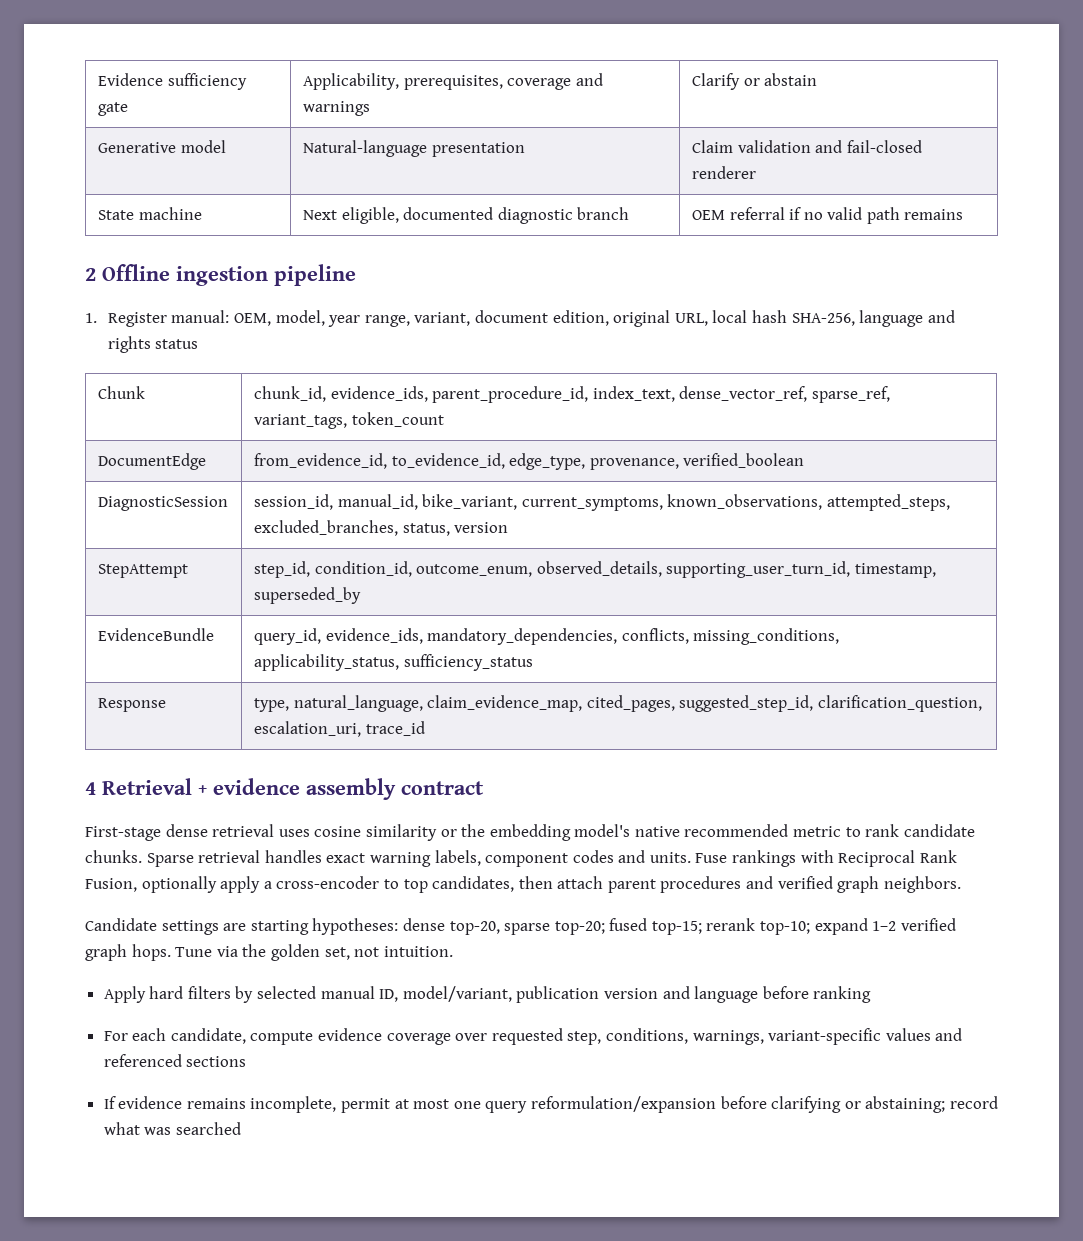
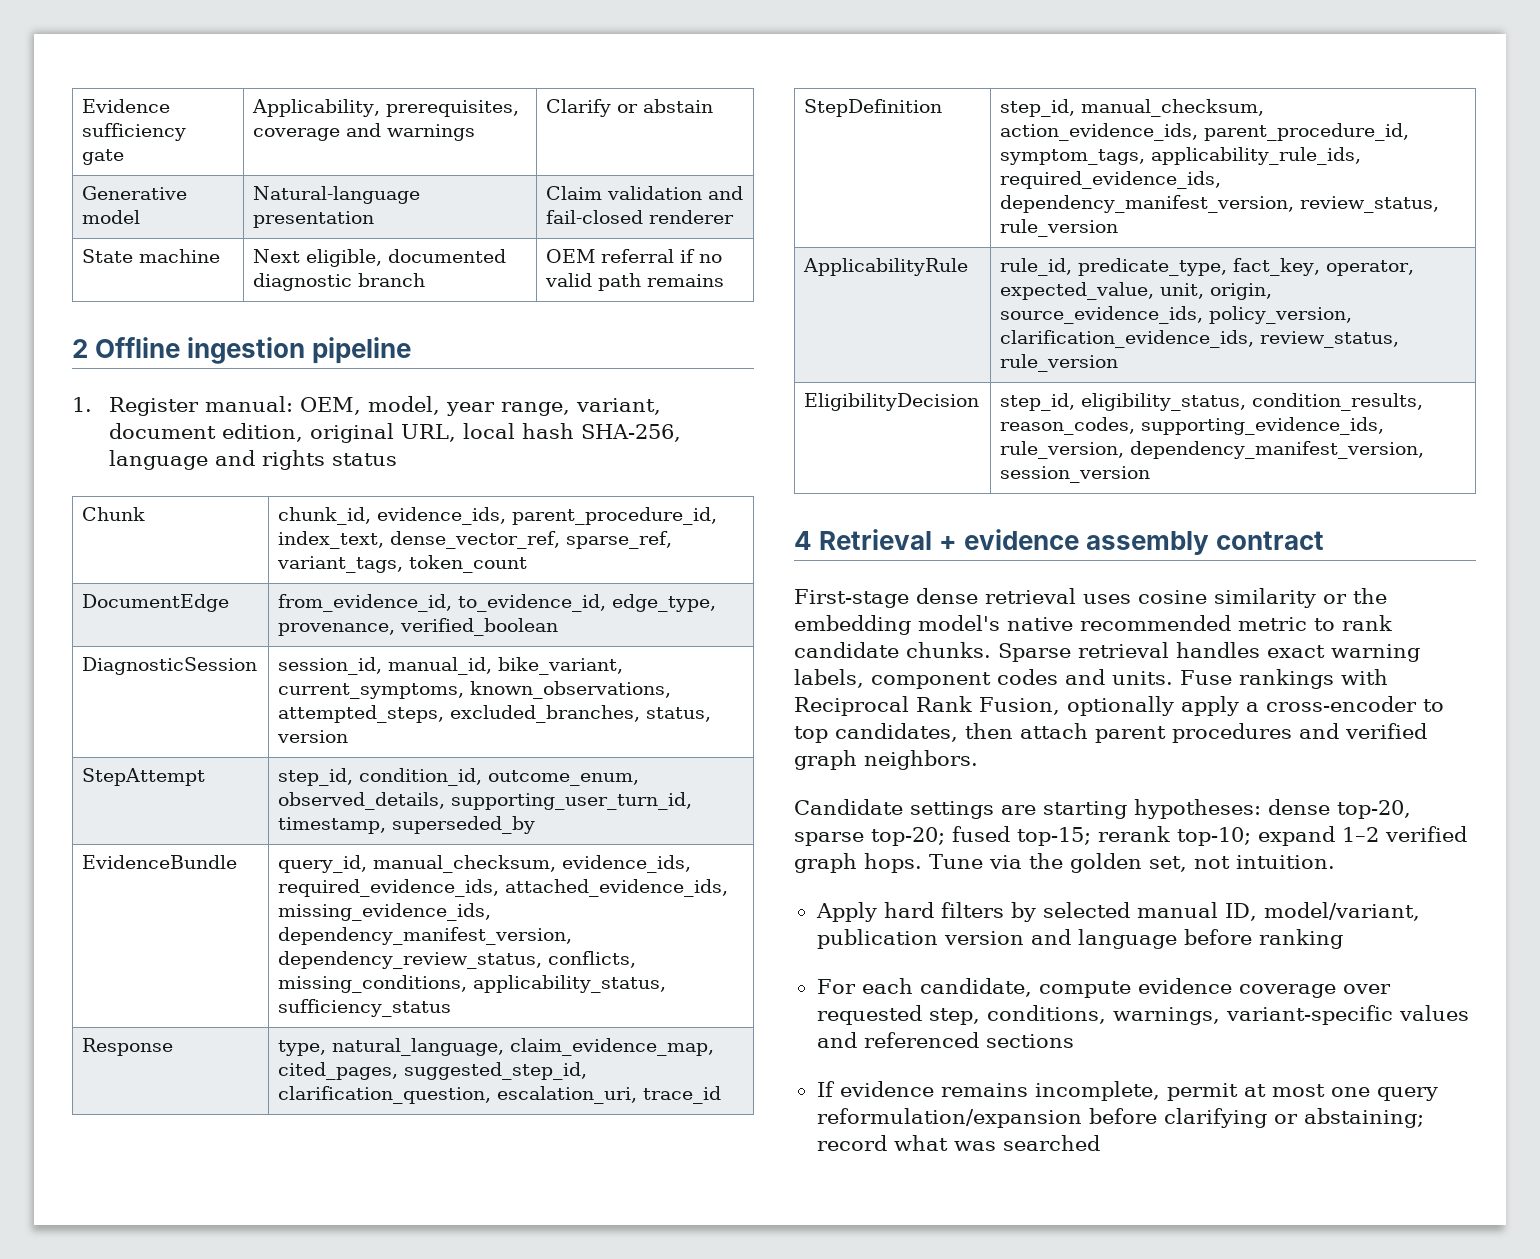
- EvidenceBundle | query_id, evidence_ids, mandatory_dependencies, conflicts, missing_conditions, applicability_status, sufficiency_status
+ EvidenceBundle | query_id, manual_checksum, evidence_ids, required_evidence_ids, attached_evidence_ids, missing_evidence_ids, dependency_manifest_version, dependency_review_status, conflicts, missing_conditions, applicability_status, sufficiency_status
+ StepDefinition | step_id, manual_checksum, action_evidence_ids, parent_procedure_id, symptom_tags, applicability_rule_ids, required_evidence_ids, dependency_manifest_version, review_status, rule_version
+ ApplicabilityRule | rule_id, predicate_type, fact_key, operator, expected_value, unit, origin, source_evidence_ids, policy_version, clarification_evidence_ids, review_status, rule_version
+ EligibilityDecision | step_id, eligibility_status, condition_results, reason_codes, supporting_evidence_ids, rule_version, dependency_manifest_version, session_version

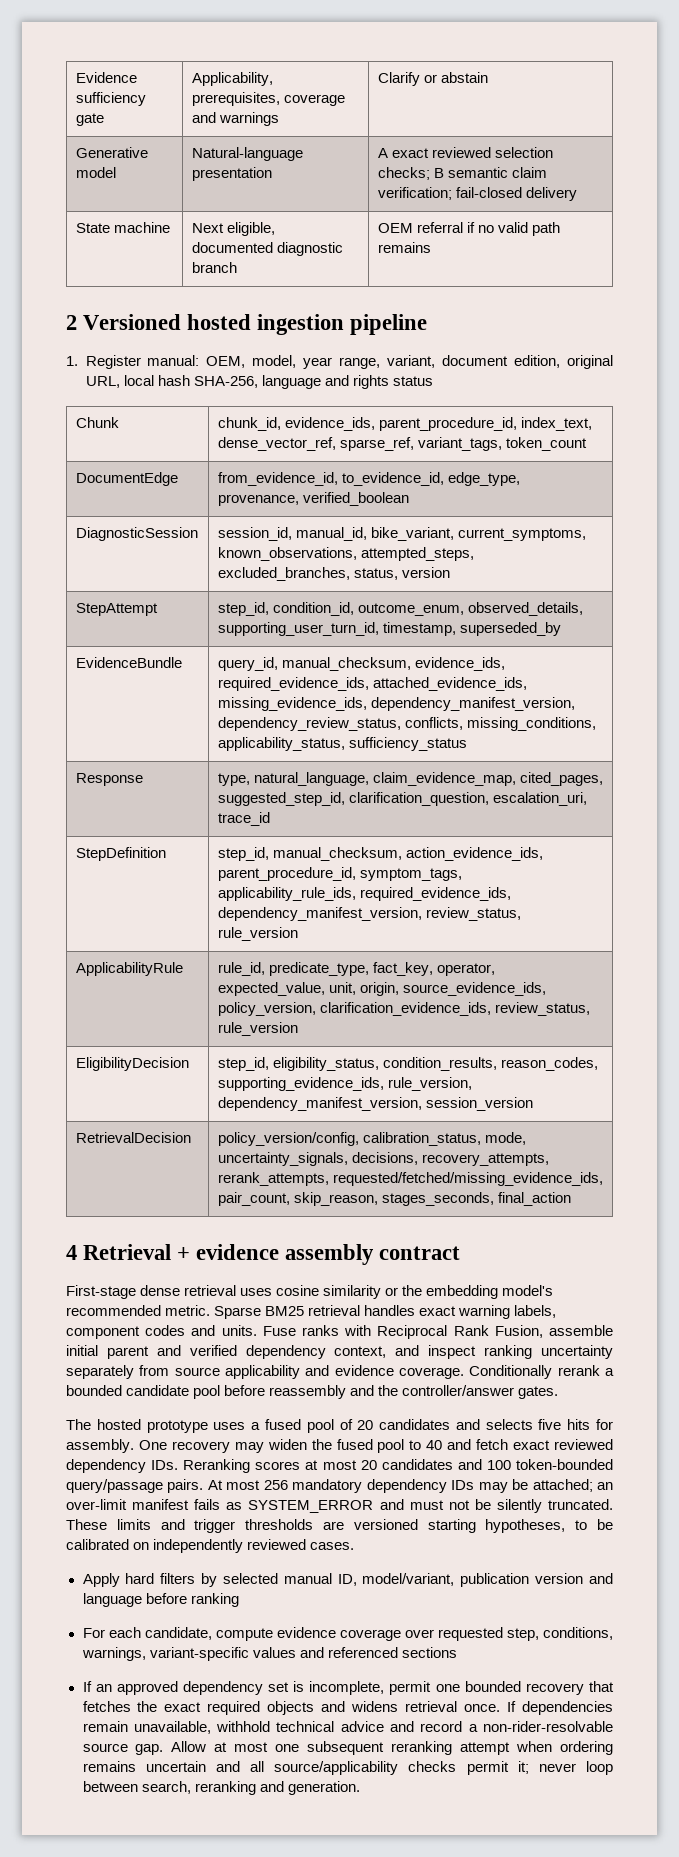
- Generative model | Natural-language presentation | Claim validation and fail-closed renderer
+ Generative model | Natural-language presentation | A exact reviewed selection checks; B semantic claim verification; fail-closed delivery
- 2 Offline ingestion pipeline
+ 2 Versioned hosted ingestion pipeline
+ RetrievalDecision | policy_version/config, calibration_status, mode, uncertainty_signals, decisions, recovery_attempts, rerank_attempts, requested/fetched/missing_evidence_ids, pair_count, skip_reason, stages_seconds, final_action
- First-stage dense retrieval uses cosine similarity or the embedding model's native recommended metric to rank candidate chunks. Sparse retrieval handles exact warning labels, component codes and units.
+ First-stage dense retrieval uses cosine similarity or the embedding model's recommended metric. Sparse BM25 retrieval handles exact warning labels, component codes and units.
- Fuse rankings with Reciprocal Rank Fusion, optionally apply a cross-encoder to top candidates, then attach parent procedures and verified graph neighbors.
- Candidate settings are starting hypotheses: dense top-20, sparse top-20; fused top-15; rerank top-10; expand 1–2 verified graph hops. Tune via the golden set, not intuition.
+ Fuse ranks with Reciprocal Rank Fusion, assemble initial parent and verified dependency context, and inspect ranking uncertainty separately from source applicability and evidence coverage. Conditionally rerank a bounded candidate pool before reassembly and the controller/answer gates.
+ The hosted prototype uses a fused pool of 20 candidates and selects five hits for assembly. One recovery may widen the fused pool to 40 and fetch exact reviewed dependency IDs. Reranking scores at most 20 candidates and 100 token-bounded query/passage pairs. At most 256 mandatory dependency IDs may be attached; an over-limit manifest fails as SYSTEM_ERROR and must not be silently truncated. These limits and trigger thresholds are versioned starting hypotheses, to be calibrated on independently reviewed cases.
- If evidence remains incomplete, permit at most one query reformulation/expansion before clarifying or abstaining; record what was searched
+ If an approved dependency set is incomplete, permit one bounded recovery that fetches the exact required objects and widens retrieval once. If dependencies remain unavailable, withhold technical advice and record a non-rider-resolvable source gap. Allow at most one subsequent reranking attempt when ordering remains uncertain and all source/applicability checks permit it; never loop between search, reranking and generation.

